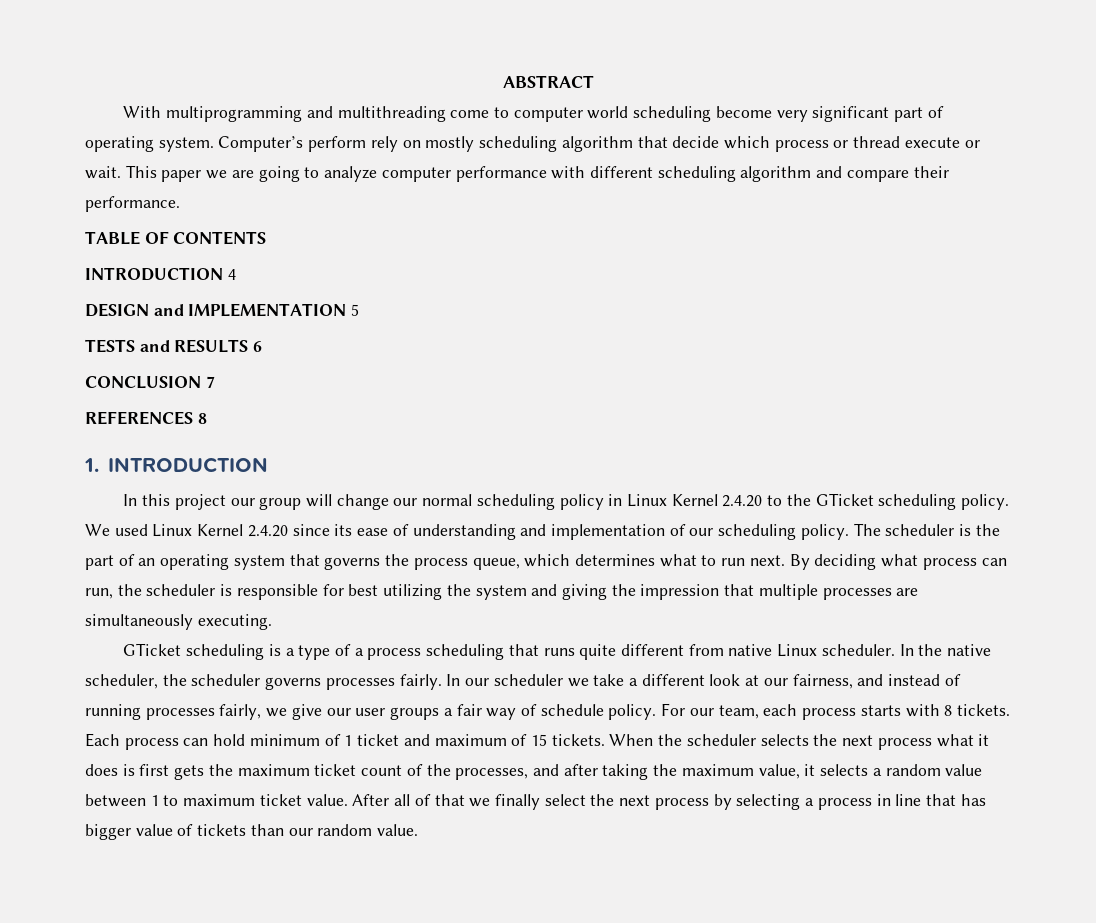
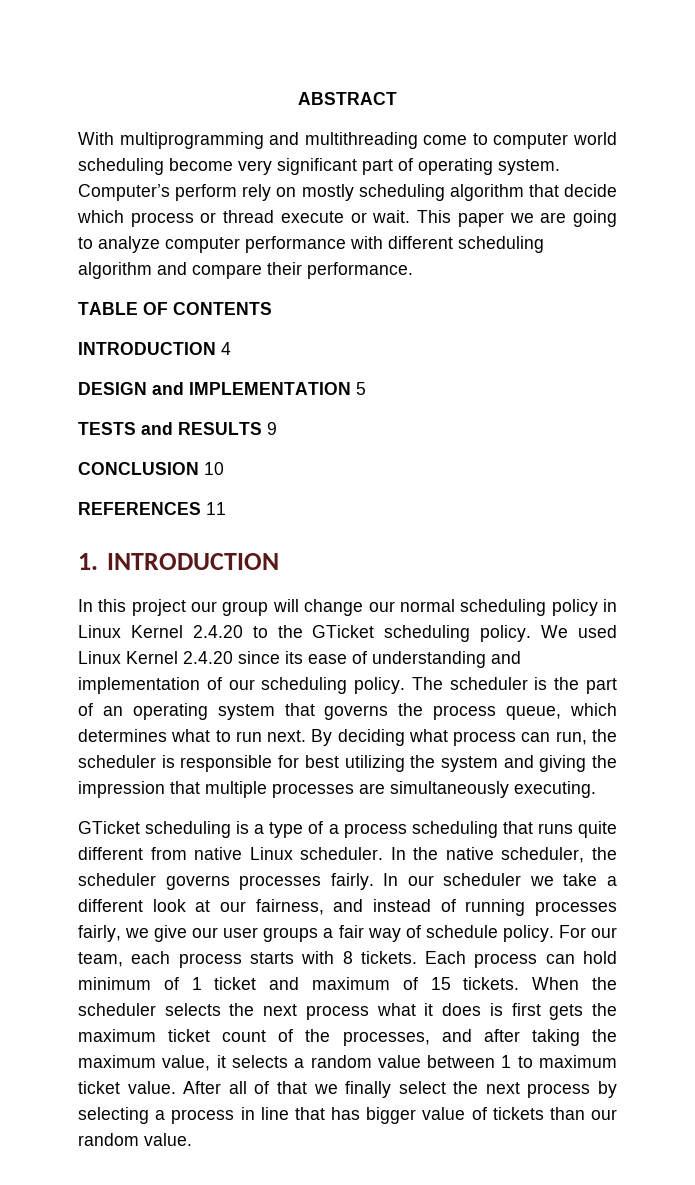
- TESTS and RESULTS 6
+ TESTS and RESULTS 9
- CONCLUSION 7
+ CONCLUSION 10
- REFERENCES 8
+ REFERENCES 11

